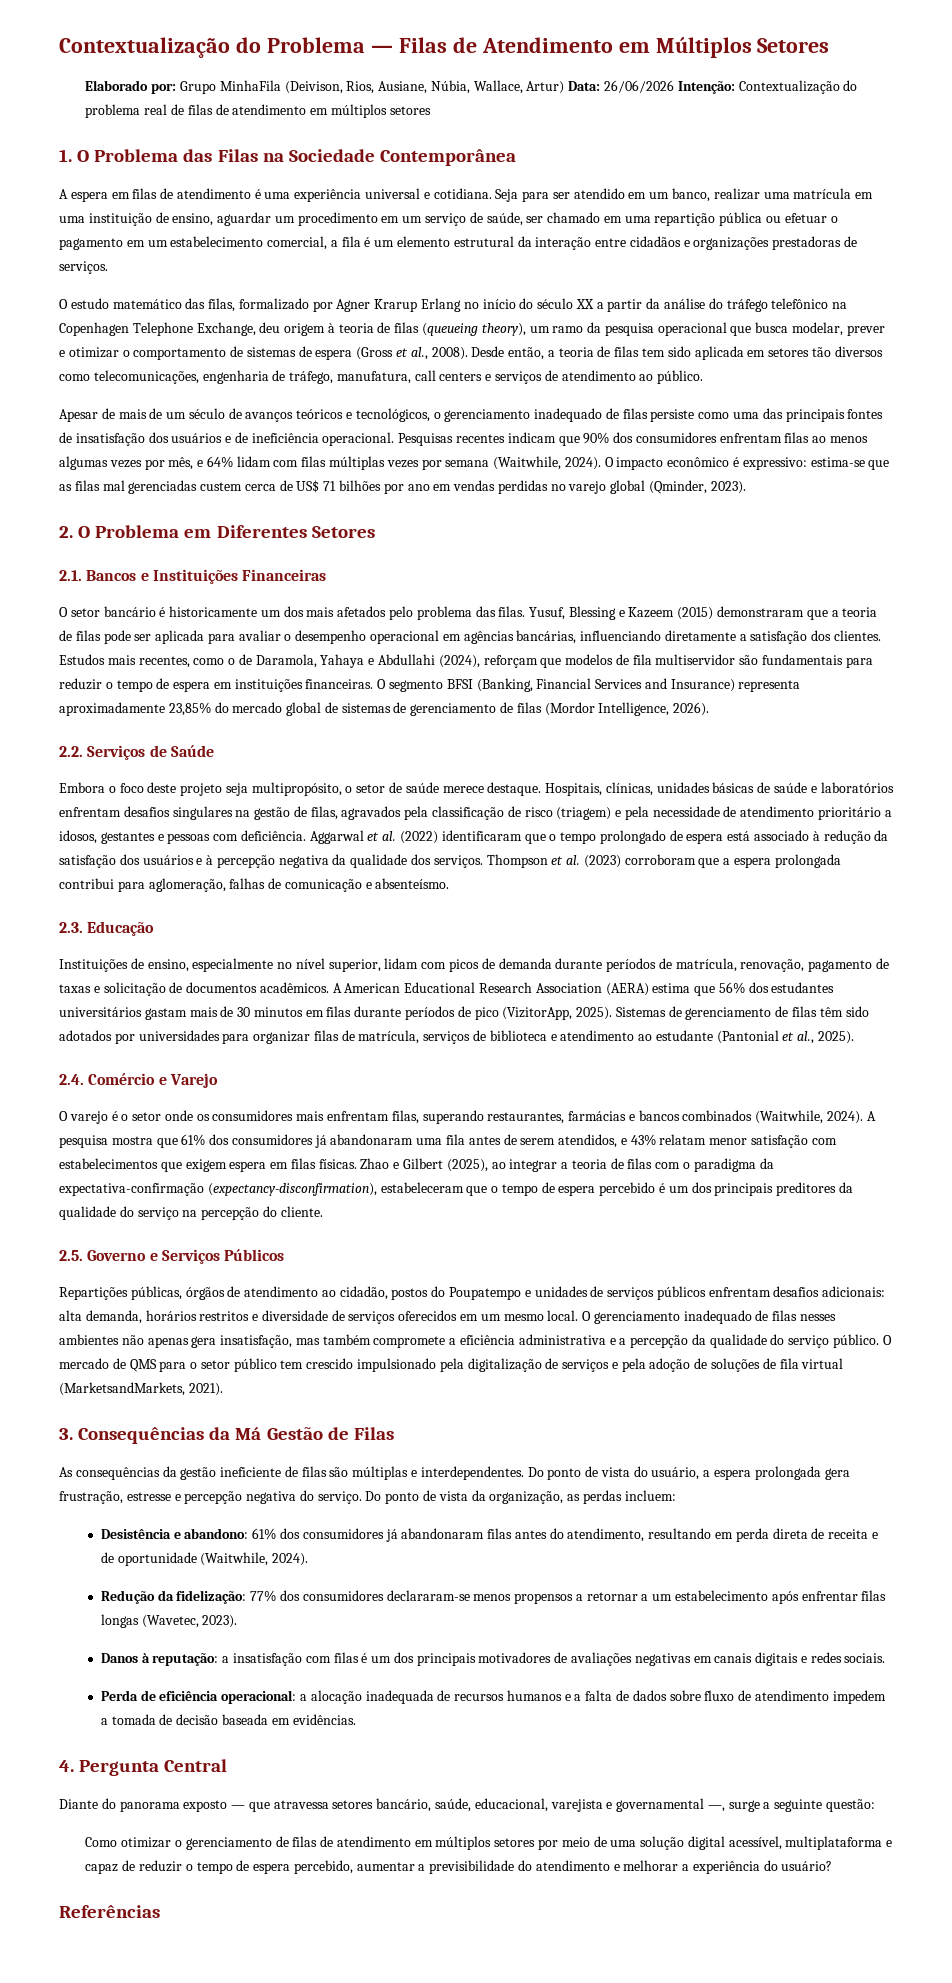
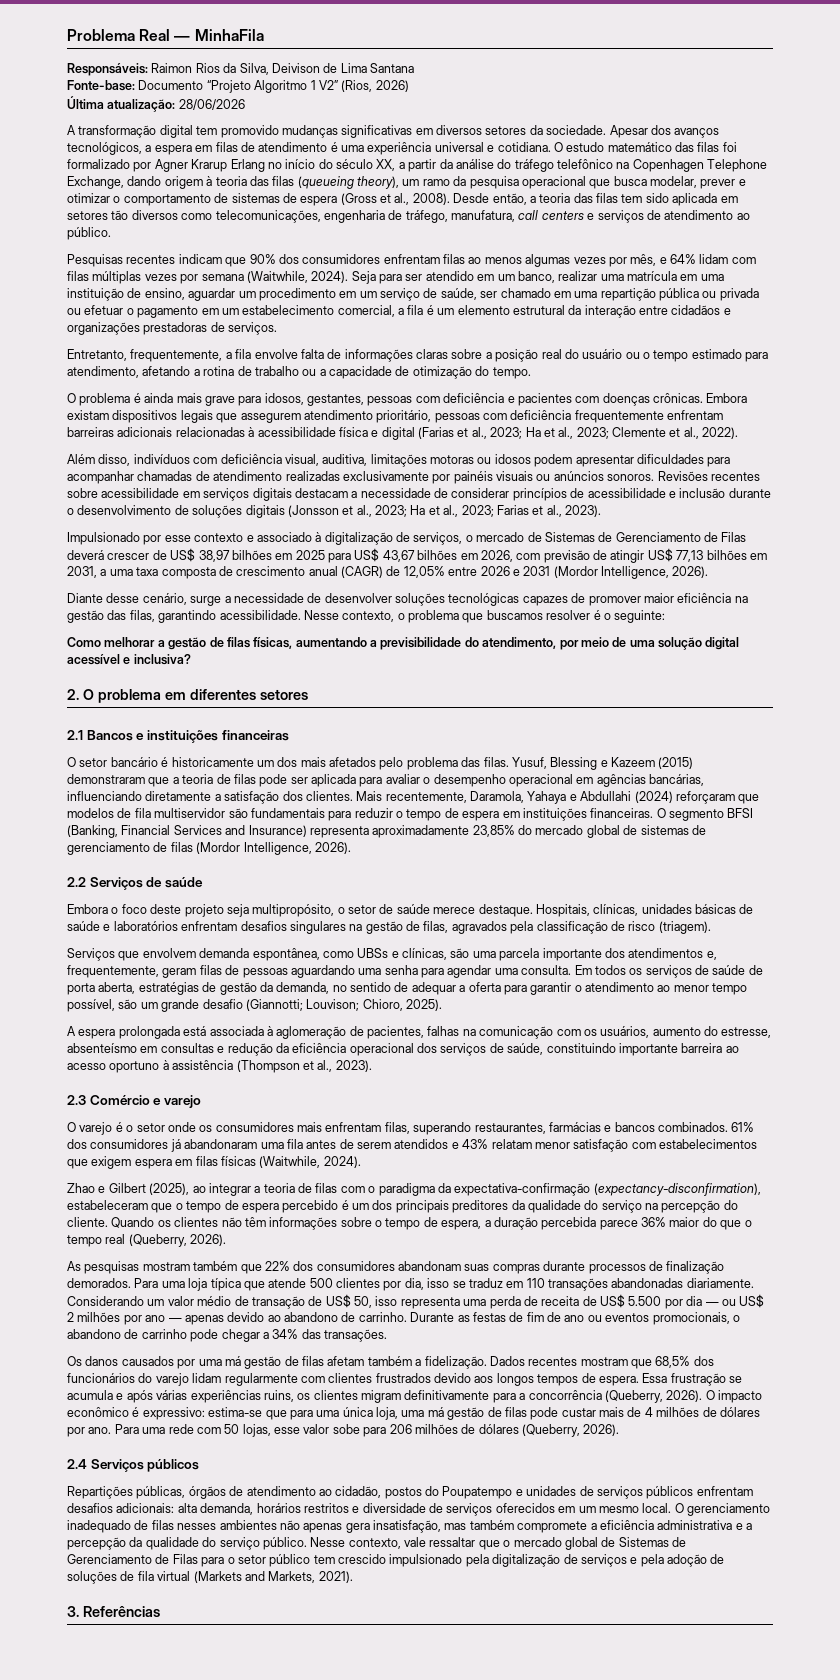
- Contextualização do Problema — Filas de Atendimento em Múltiplos Setores
- Elaborado por: Grupo MinhaFila (Deivison, Rios, Ausiane, Núbia, Wallace, Artur) Data: 26/06/2026 Intenção: Contextualização do problema real de filas de atendimento em múltiplos setores
- 1. O Problema das Filas na Sociedade Contemporânea
- A espera em filas de atendimento é uma experiência universal e cotidiana.
+ Problema Real — MinhaFila
+ Responsáveis: Raimon Rios da Silva, Deivison de Lima Santana
+ Fonte-base: Documento “Projeto Algoritmo 1 V2” (Rios, 2026)
+ Última atualização: 28/06/2026
+ A transformação digital tem promovido mudanças significativas em diversos setores da sociedade. Apesar dos avanços tecnológicos, a espera em filas de atendimento é uma experiência universal e cotidiana.
+ O estudo matemático das filas foi formalizado por Agner Krarup Erlang no início do século XX, a partir da análise do tráfego telefônico na Copenhagen Telephone Exchange, dando origem à teoria das filas (queueing theory), um ramo da pesquisa operacional que busca modelar, prever e otimizar o comportamento de sistemas de espera (Gross et al., 2008). Desde então, a teoria das filas tem sido aplicada em setores tão diversos como telecomunicações, engenharia de tráfego, manufatura, call centers e serviços de atendimento ao público.
+ Pesquisas recentes indicam que 90% dos consumidores enfrentam filas ao menos algumas vezes por mês, e 64% lidam com filas múltiplas vezes por semana (Waitwhile, 2024).
- Seja para ser atendido em um banco, realizar uma matrícula em uma instituição de ensino, aguardar um procedimento em um serviço de saúde, ser chamado em uma repartição pública ou efetuar o pagamento em um estabelecimento comercial, a fila é um elemento estrutural da interação entre cidadãos e organizações prestadoras de serviços.
+ Seja para ser atendido em um banco, realizar uma matrícula em uma instituição de ensino, aguardar um procedimento em um serviço de saúde, ser chamado em uma repartição pública ou privada ou efetuar o pagamento em um estabelecimento comercial, a fila é um elemento estrutural da interação entre cidadãos e organizações prestadoras de serviços.
- O estudo matemático das filas, formalizado por Agner Krarup Erlang no início do século XX a partir da análise do tráfego telefônico na Copenhagen Telephone Exchange, deu origem à teoria de filas (queueing theory), um ramo da pesquisa operacional que busca modelar, prever e otimizar o comportamento de sistemas de espera (Gross et al., 2008). Desde então, a teoria de filas tem sido aplicada em setores tão diversos como telecomunicações, engenharia de tráfego, manufatura, call centers e serviços de atendimento ao público.
- Apesar de mais de um século de avanços teóricos e tecnológicos, o gerenciamento inadequado de filas persiste como uma das principais fontes de insatisfação dos usuários e de ineficiência operacional. Pesquisas recentes indicam que 90% dos consumidores enfrentam filas ao menos algumas vezes por mês, e 64% lidam com filas múltiplas vezes por semana (Waitwhile, 2024). O impacto econômico é expressivo: estima-se que as filas mal gerenciadas custem cerca de US$ 71 bilhões por ano em vendas perdidas no varejo global (Qminder, 2023).
- 2. O Problema em Diferentes Setores
- 2.1. Bancos e Instituições Financeiras
+ Entretanto, frequentemente, a fila envolve falta de informações claras sobre a posição real do usuário ou o tempo estimado para atendimento, afetando a rotina de trabalho ou a capacidade de otimização do tempo.
+ O problema é ainda mais grave para idosos, gestantes, pessoas com deficiência e pacientes com doenças crônicas. Embora existam dispositivos legais que assegurem atendimento prioritário, pessoas com deficiência frequentemente enfrentam barreiras adicionais relacionadas à acessibilidade física e digital (Farias et al., 2023; Ha et al., 2023; Clemente et al., 2022).
+ Além disso, indivíduos com deficiência visual, auditiva, limitações motoras ou idosos podem apresentar dificuldades para acompanhar chamadas de atendimento realizadas exclusivamente por painéis visuais ou anúncios sonoros. Revisões recentes sobre acessibilidade em serviços digitais destacam a necessidade de considerar princípios de acessibilidade e inclusão durante o desenvolvimento de soluções digitais (Jonsson et al., 2023; Ha et al., 2023; Farias et al., 2023).
+ Impulsionado por esse contexto e associado à digitalização de serviços, o mercado de Sistemas de Gerenciamento de Filas deverá crescer de US$ 38,97 bilhões em 2025 para US$ 43,67 bilhões em 2026, com previsão de atingir US$ 77,13 bilhões em 2031, a uma taxa composta de crescimento anual (CAGR) de 12,05% entre 2026 e 2031 (Mordor Intelligence, 2026).
+ Diante desse cenário, surge a necessidade de desenvolver soluções tecnológicas capazes de promover maior eficiência na gestão das filas, garantindo acessibilidade. Nesse contexto, o problema que buscamos resolver é o seguinte:
+ Como melhorar a gestão de filas físicas, aumentando a previsibilidade do atendimento, por meio de uma solução digital acessível e inclusiva?
+ 2. O problema em diferentes setores
+ 2.1 Bancos e instituições financeiras
- Estudos mais recentes, como o de Daramola, Yahaya e Abdullahi (2024), reforçam que modelos de fila multiservidor são fundamentais para reduzir o tempo de espera em instituições financeiras.
+ Mais recentemente, Daramola, Yahaya e Abdullahi (2024) reforçaram que modelos de fila multiservidor são fundamentais para reduzir o tempo de espera em instituições financeiras.
- 2.2. Serviços de Saúde
+ 2.2 Serviços de saúde
- Hospitais, clínicas, unidades básicas de saúde e laboratórios enfrentam desafios singulares na gestão de filas, agravados pela classificação de risco (triagem) e pela necessidade de atendimento prioritário a idosos, gestantes e pessoas com deficiência. Aggarwal et al. (2022) identificaram que o tempo prolongado de espera está associado à redução da satisfação dos usuários e à percepção negativa da qualidade dos serviços. Thompson et al. (2023) corroboram que a espera prolongada contribui para aglomeração, falhas de comunicação e absenteísmo.
- 2.3. Educação
- Instituições de ensino, especialmente no nível superior, lidam com picos de demanda durante períodos de matrícula, renovação, pagamento de taxas e solicitação de documentos acadêmicos. A American Educational Research Association (AERA) estima que 56% dos estudantes universitários gastam mais de 30 minutos em filas durante períodos de pico (VizitorApp, 2025). Sistemas de gerenciamento de filas têm sido adotados por universidades para organizar filas de matrícula, serviços de biblioteca e atendimento ao estudante (Pantonial et al., 2025).
- 2.4. Comércio e Varejo
+ Hospitais, clínicas, unidades básicas de saúde e laboratórios enfrentam desafios singulares na gestão de filas, agravados pela classificação de risco (triagem).
+ Serviços que envolvem demanda espontânea, como UBSs e clínicas, são uma parcela importante dos atendimentos e, frequentemente, geram filas de pessoas aguardando uma senha para agendar uma consulta. Em todos os serviços de saúde de porta aberta, estratégias de gestão da demanda, no sentido de adequar a oferta para garantir o atendimento ao menor tempo possível, são um grande desafio (Giannotti; Louvison; Chioro, 2025).
+ A espera prolongada está associada à aglomeração de pacientes, falhas na comunicação com os usuários, aumento do estresse, absenteísmo em consultas e redução da eficiência operacional dos serviços de saúde, constituindo importante barreira ao acesso oportuno à assistência (Thompson et al., 2023).
+ 2.3 Comércio e varejo
- O varejo é o setor onde os consumidores mais enfrentam filas, superando restaurantes, farmácias e bancos combinados (Waitwhile, 2024). A pesquisa mostra que 61% dos consumidores já abandonaram uma fila antes de serem atendidos, e 43% relatam menor satisfação com estabelecimentos que exigem espera em filas físicas. Zhao e Gilbert (2025), ao integrar a teoria de filas com o paradigma da expectativa-confirmação (expectancy-disconfirmation), estabeleceram que o tempo de espera percebido é um dos principais preditores da qualidade do serviço na percepção do cliente.
- 2.5. Governo e Serviços Públicos
+ O varejo é o setor onde os consumidores mais enfrentam filas, superando restaurantes, farmácias e bancos combinados. 61% dos consumidores já abandonaram uma fila antes de serem atendidos e 43% relatam menor satisfação com estabelecimentos que exigem espera em filas físicas (Waitwhile, 2024).
+ Zhao e Gilbert (2025), ao integrar a teoria de filas com o paradigma da expectativa-confirmação (expectancy-disconfirmation), estabeleceram que o tempo de espera percebido é um dos principais preditores da qualidade do serviço na percepção do cliente. Quando os clientes não têm informações sobre o tempo de espera, a duração percebida parece 36% maior do que o tempo real (Queberry, 2026).
+ As pesquisas mostram também que 22% dos consumidores abandonam suas compras durante processos de finalização demorados. Para uma loja típica que atende 500 clientes por dia, isso se traduz em 110 transações abandonadas diariamente. Considerando um valor médio de transação de US$ 50, isso representa uma perda de receita de US$ 5.500 por dia — ou US$ 2 milhões por ano — apenas devido ao abandono de carrinho. Durante as festas de fim de ano ou eventos promocionais, o abandono de carrinho pode chegar a 34% das transações.
+ Os danos causados por uma má gestão de filas afetam também a fidelização. Dados recentes mostram que 68,5% dos funcionários do varejo lidam regularmente com clientes frustrados devido aos longos tempos de espera. Essa frustração se acumula e após várias experiências ruins, os clientes migram definitivamente para a concorrência (Queberry, 2026). O impacto econômico é expressivo: estima-se que para uma única loja, uma má gestão de filas pode custar mais de 4 milhões de dólares por ano. Para uma rede com 50 lojas, esse valor sobe para 206 milhões de dólares (Queberry, 2026).
+ 2.4 Serviços públicos
- O mercado de QMS para o setor público tem crescido impulsionado pela digitalização de serviços e pela adoção de soluções de fila virtual (MarketsandMarkets, 2021).
+ Nesse contexto, vale ressaltar que o mercado global de Sistemas de Gerenciamento de Filas para o setor público tem crescido impulsionado pela digitalização de serviços e pela adoção de soluções de fila virtual (Markets and Markets, 2021).
- 3. Consequências da Má Gestão de Filas
- As consequências da gestão ineficiente de filas são múltiplas e interdependentes. Do ponto de vista do usuário, a espera prolongada gera frustração, estresse e percepção negativa do serviço. Do ponto de vista da organização, as perdas incluem:
- Desistência e abandono: 61% dos consumidores já abandonaram filas antes do atendimento, resultando em perda direta de receita e de oportunidade (Waitwhile, 2024).
- Redução da fidelização: 77% dos consumidores declararam-se menos propensos a retornar a um estabelecimento após enfrentar filas longas (Wavetec, 2023).
- Danos à reputação: a insatisfação com filas é um dos principais motivadores de avaliações negativas em canais digitais e redes sociais.
- Perda de eficiência operacional: a alocação inadequada de recursos humanos e a falta de dados sobre fluxo de atendimento impedem a tomada de decisão baseada em evidências.
- 4. Pergunta Central
- Diante do panorama exposto — que atravessa setores bancário, saúde, educacional, varejista e governamental —, surge a seguinte questão:
- Como otimizar o gerenciamento de filas de atendimento em múltiplos setores por meio de uma solução digital acessível, multiplataforma e capaz de reduzir o tempo de espera percebido, aumentar a previsibilidade do atendimento e melhorar a experiência do usuário?
- Referências
+ 3. Referências

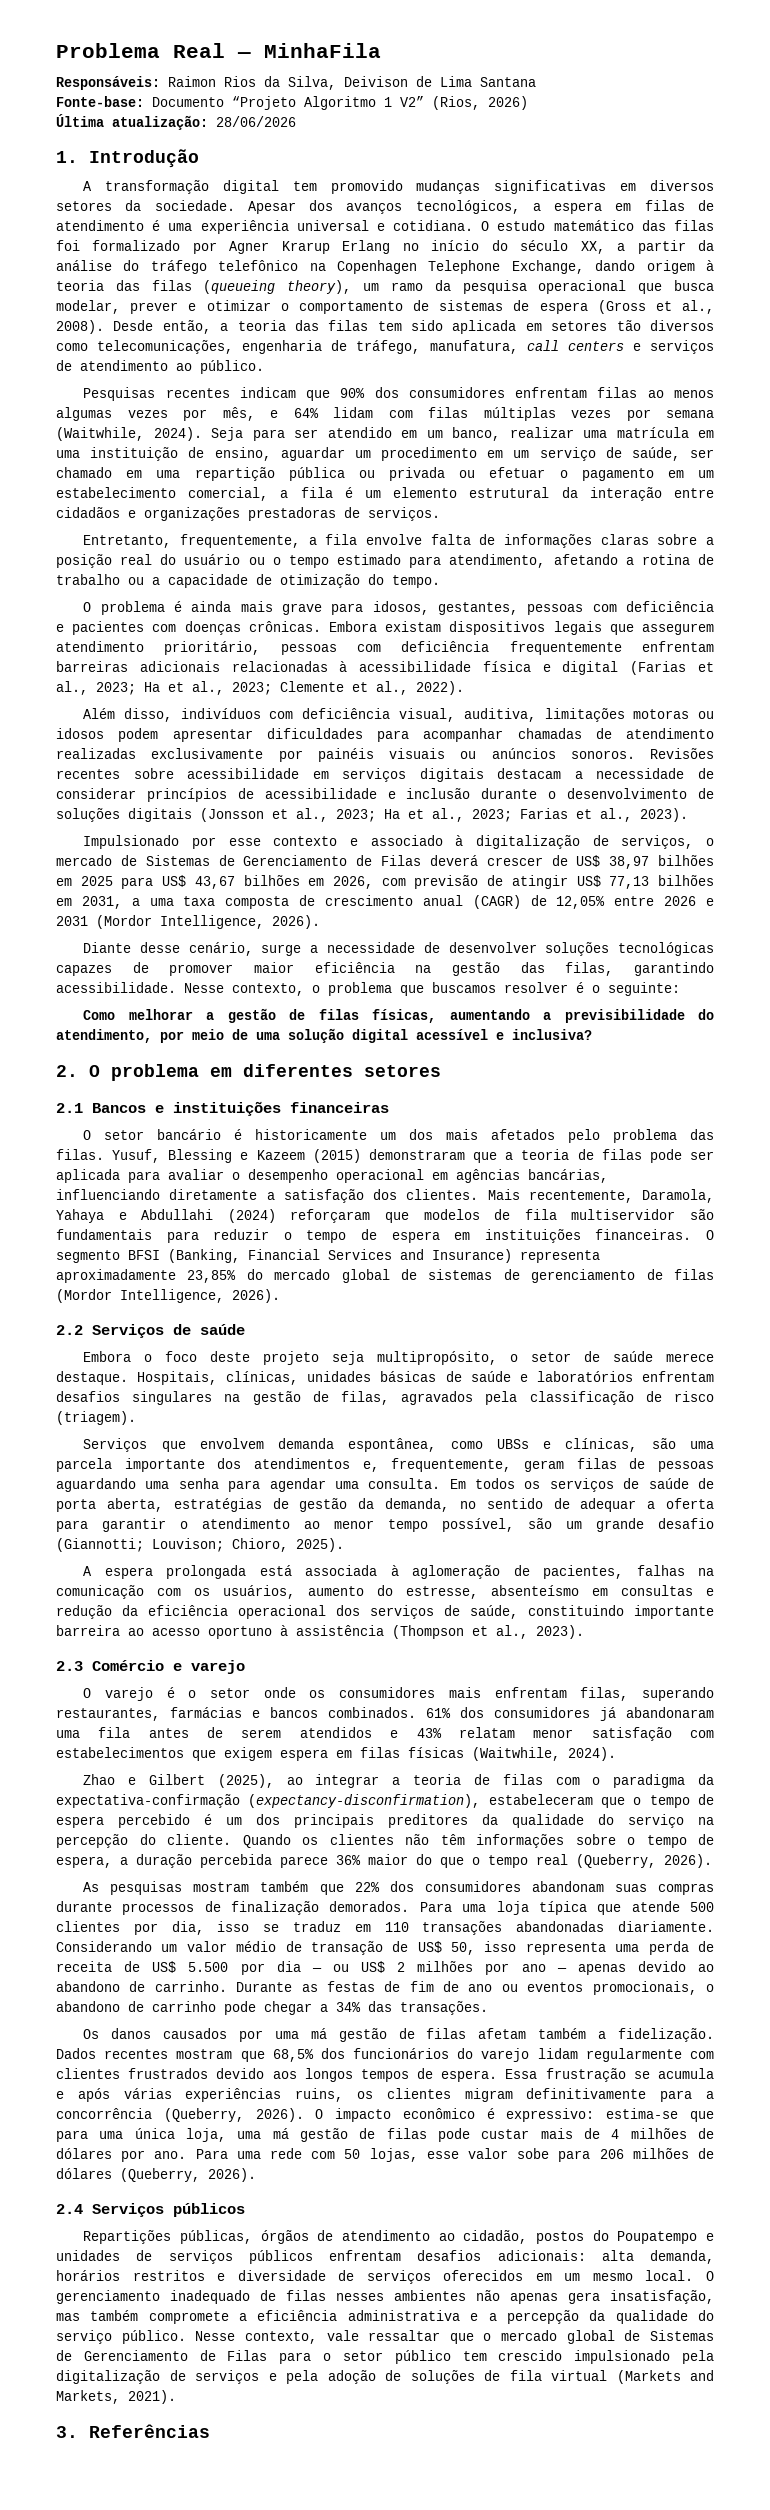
+ 1. Introdução

